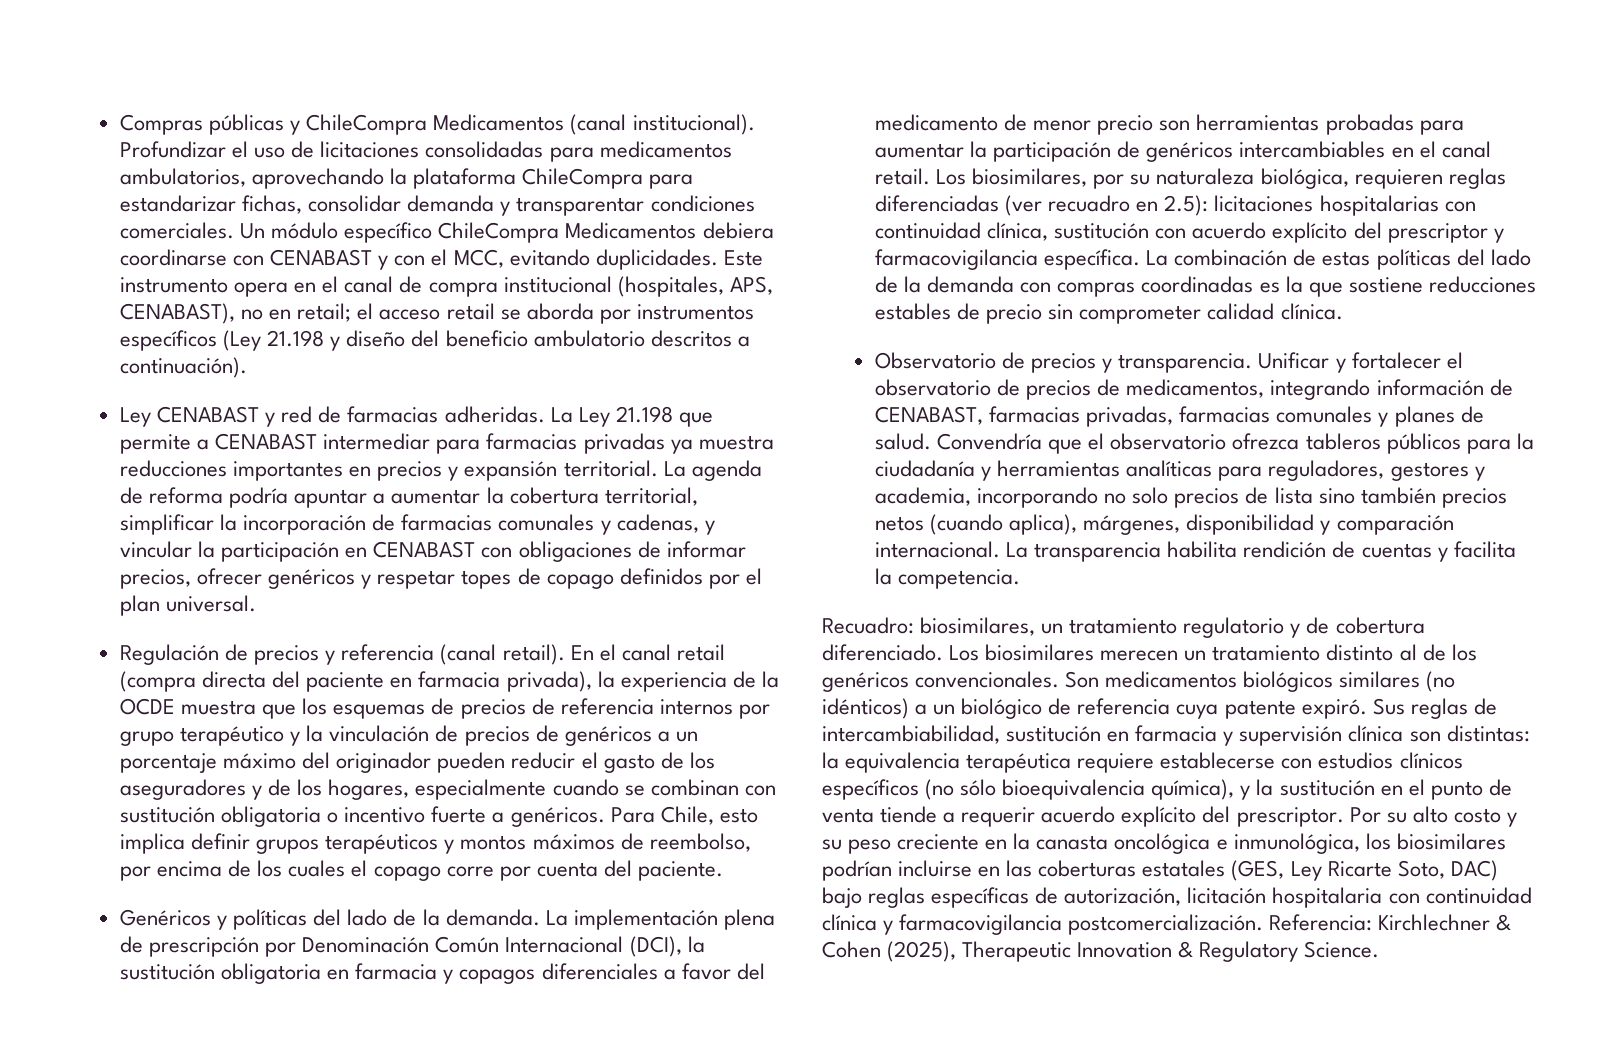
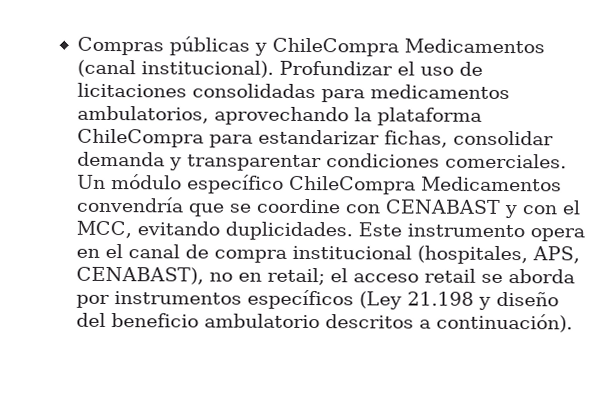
- Un módulo específico ChileCompra Medicamentos debiera coordinarse con CENABAST y con el MCC, evitando duplicidades.
+ Un módulo específico ChileCompra Medicamentos convendría que se coordine con CENABAST y con el MCC, evitando duplicidades.
- Ley CENABAST y red de farmacias adheridas. La Ley 21.198 que permite a CENABAST intermediar para farmacias privadas ya muestra reducciones importantes en precios y expansión territorial. La agenda de reforma podría apuntar a aumentar la cobertura territorial, simplificar la incorporación de farmacias comunales y cadenas, y vincular la participación en CENABAST con obligaciones de informar precios, ofrecer genéricos y respetar topes de copago definidos por el plan universal.
- Regulación de precios y referencia (canal retail). En el canal retail (compra directa del paciente en farmacia privada), la experiencia de la OCDE muestra que los esquemas de precios de referencia internos por grupo terapéutico y la vinculación de precios de genéricos a un porcentaje máximo del originador pueden reducir el gasto de los aseguradores y de los hogares, especialmente cuando se combinan con sustitución obligatoria o incentivo fuerte a genéricos. Para Chile, esto implica definir grupos terapéuticos y montos máximos de reembolso, por encima de los cuales el copago corre por cuenta del paciente.
- Genéricos y políticas del lado de la demanda. La implementación plena de prescripción por Denominación Común Internacional (DCI), la sustitución obligatoria en farmacia y copagos diferenciales a favor del medicamento de menor precio son herramientas probadas para aumentar la participación de genéricos intercambiables en el canal retail. Los biosimilares, por su naturaleza biológica, requieren reglas diferenciadas (ver recuadro en 2.5): licitaciones hospitalarias con continuidad clínica, sustitución con acuerdo explícito del prescriptor y farmacovigilancia específica. La combinación de estas políticas del lado de la demanda con compras coordinadas es la que sostiene reducciones estables de precio sin comprometer calidad clínica.
- Observatorio de precios y transparencia. Unificar y fortalecer el observatorio de precios de medicamentos, integrando información de CENABAST, farmacias privadas, farmacias comunales y planes de salud. Convendría que el observatorio ofrezca tableros públicos para la ciudadanía y herramientas analíticas para reguladores, gestores y academia, incorporando no solo precios de lista sino también precios netos (cuando aplica), márgenes, disponibilidad y comparación internacional. La transparencia habilita rendición de cuentas y facilita la competencia.
- Recuadro: biosimilares, un tratamiento regulatorio y de cobertura diferenciado. Los biosimilares merecen un tratamiento distinto al de los genéricos convencionales. Son medicamentos biológicos similares (no idénticos) a un biológico de referencia cuya patente expiró. Sus reglas de intercambiabilidad, sustitución en farmacia y supervisión clínica son distintas: la equivalencia terapéutica requiere establecerse con estudios clínicos específicos (no sólo bioequivalencia química), y la sustitución en el punto de venta tiende a requerir acuerdo explícito del prescriptor. Por su alto costo y su peso creciente en la canasta oncológica e inmunológica, los biosimilares podrían incluirse en las coberturas estatales (GES, Ley Ricarte Soto, DAC) bajo reglas específicas de autorización, licitación hospitalaria con continuidad clínica y farmacovigilancia postcomercialización. Referencia: Kirchlechner & Cohen (2025), Therapeutic Innovation & Regulatory Science.

